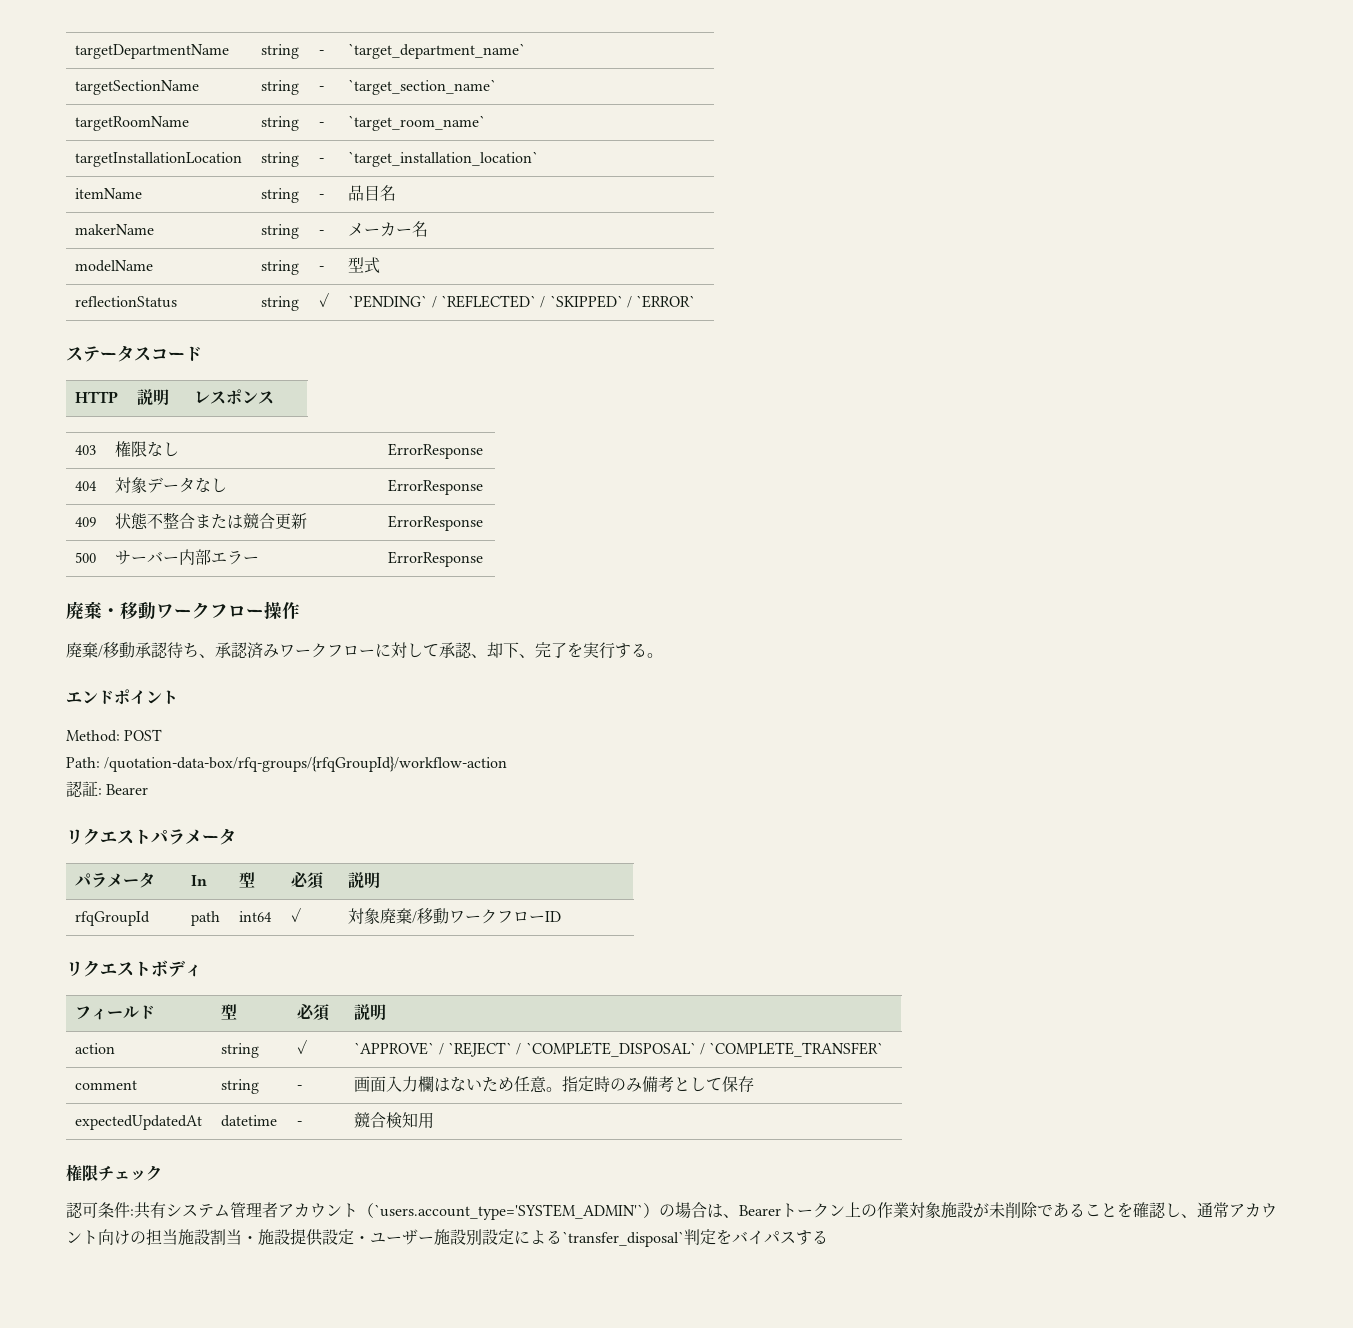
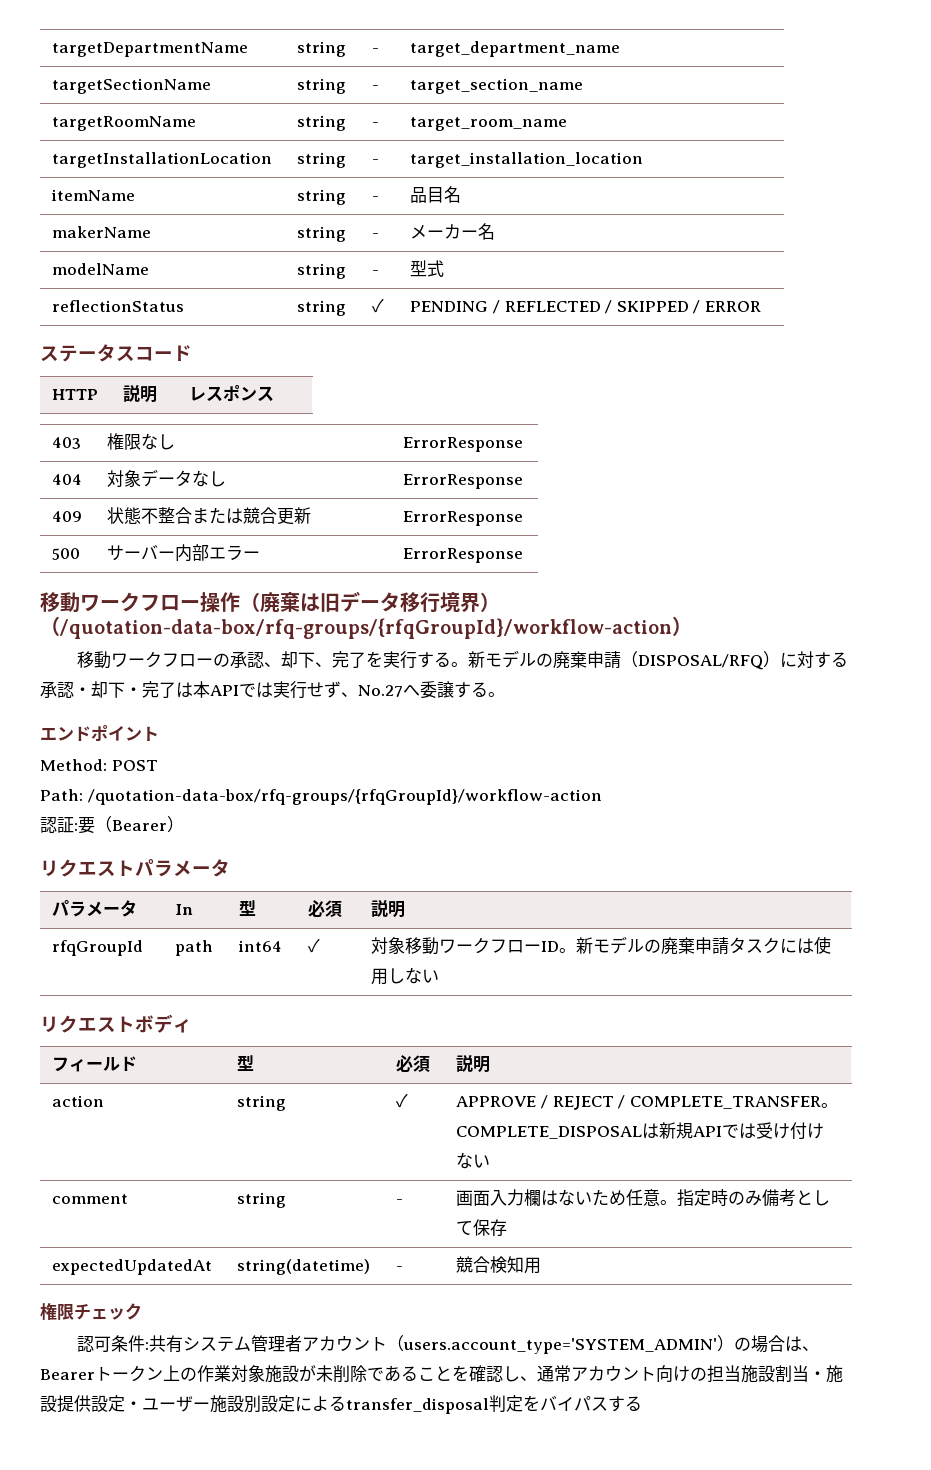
- targetDepartmentName | string | - | `target_department_name`
+ targetDepartmentName | string | - | target_department_name
- targetSectionName | string | - | `target_section_name`
+ targetSectionName | string | - | target_section_name
- targetRoomName | string | - | `target_room_name`
+ targetRoomName | string | - | target_room_name
- targetInstallationLocation | string | - | `target_installation_location`
+ targetInstallationLocation | string | - | target_installation_location
- reflectionStatus | string | ✓ | `PENDING` / `REFLECTED` / `SKIPPED` / `ERROR`
+ reflectionStatus | string | ✓ | PENDING / REFLECTED / SKIPPED / ERROR
- 廃棄・移動ワークフロー操作
- 廃棄/移動承認待ち、承認済みワークフローに対して承認、却下、完了を実行する。
+ 移動ワークフロー操作（廃棄は旧データ移行境界）（/quotation-data-box/rfq-groups/{rfqGroupId}/workflow-action）
+ 移動ワークフローの承認、却下、完了を実行する。新モデルの廃棄申請（DISPOSAL/RFQ）に対する承認・却下・完了は本APIでは実行せず、No.27へ委譲する。
- 認証: Bearer
+ 認証:要（Bearer）
- rfqGroupId | path | int64 | ✓ | 対象廃棄/移動ワークフローID
+ rfqGroupId | path | int64 | ✓ | 対象移動ワークフローID。新モデルの廃棄申請タスクには使用しない
- action | string | ✓ | `APPROVE` / `REJECT` / `COMPLETE_DISPOSAL` / `COMPLETE_TRANSFER`
+ action | string | ✓ | APPROVE / REJECT / COMPLETE_TRANSFER。COMPLETE_DISPOSALは新規APIでは受け付けない
- expectedUpdatedAt | datetime | - | 競合検知用
+ expectedUpdatedAt | string(datetime) | - | 競合検知用
- 認可条件:共有システム管理者アカウント（`users.account_type='SYSTEM_ADMIN'`）の場合は、Bearerトークン上の作業対象施設が未削除であることを確認し、通常アカウント向けの担当施設割当・施設提供設定・ユーザー施設別設定による`transfer_disposal`判定をバイパスする
+ 認可条件:共有システム管理者アカウント（users.account_type='SYSTEM_ADMIN'）の場合は、Bearerトークン上の作業対象施設が未削除であることを確認し、通常アカウント向けの担当施設割当・施設提供設定・ユーザー施設別設定によるtransfer_disposal判定をバイパスする

